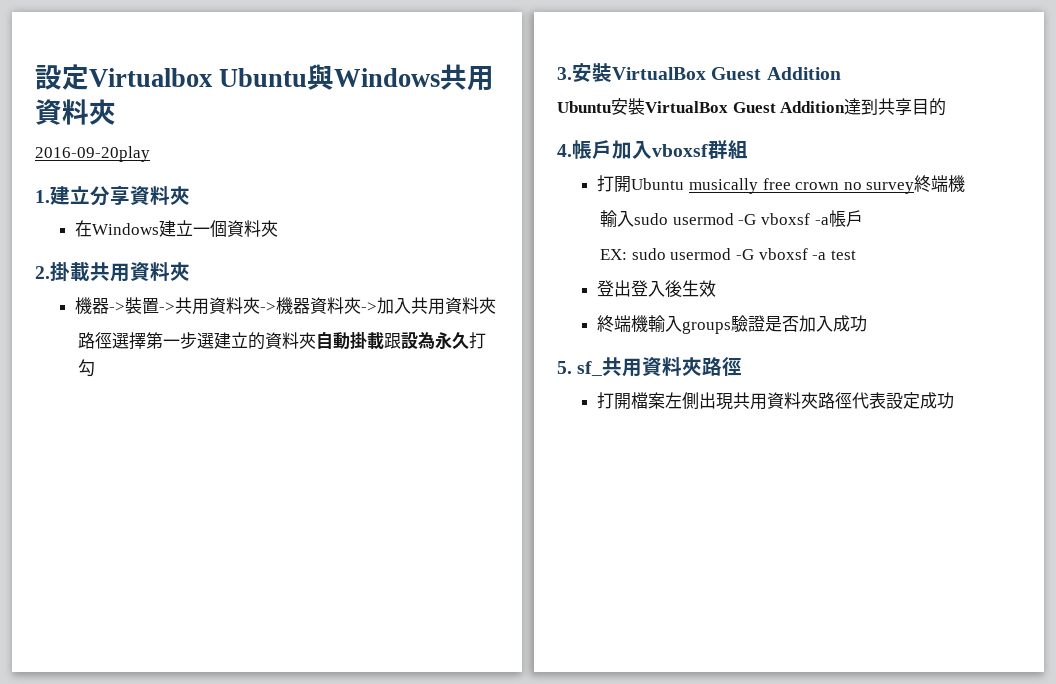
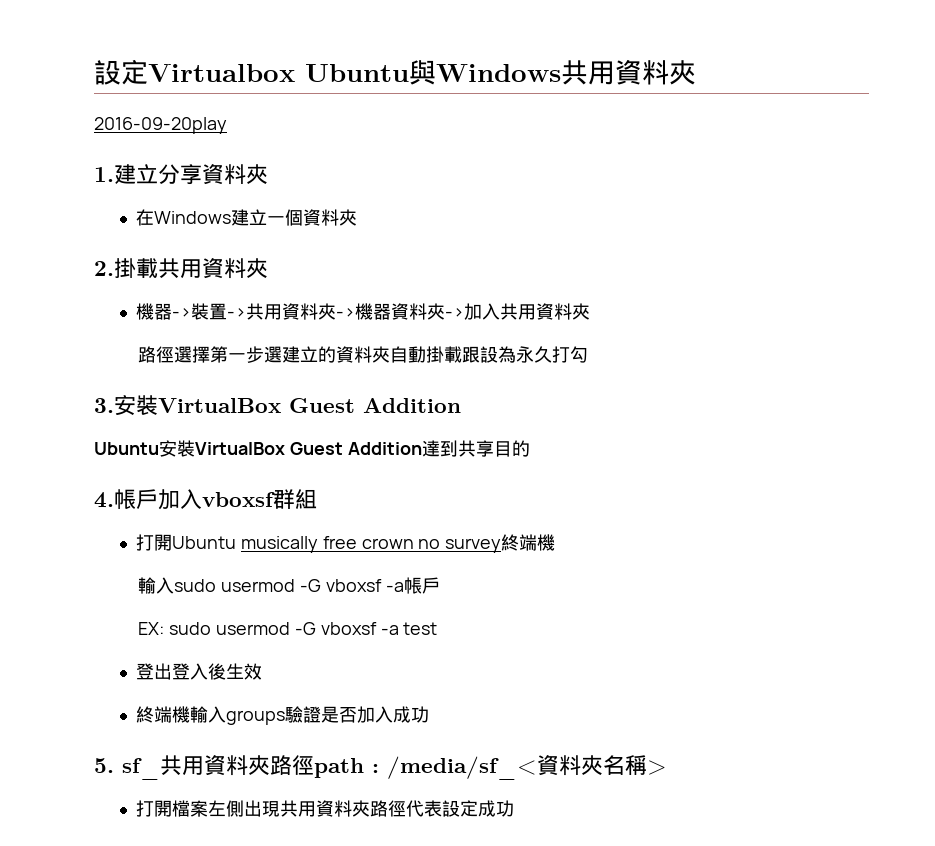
- 5. sf_共用資料夾路徑
+ 5. sf_共用資料夾路徑path : /media/sf_<資料夾名稱>

